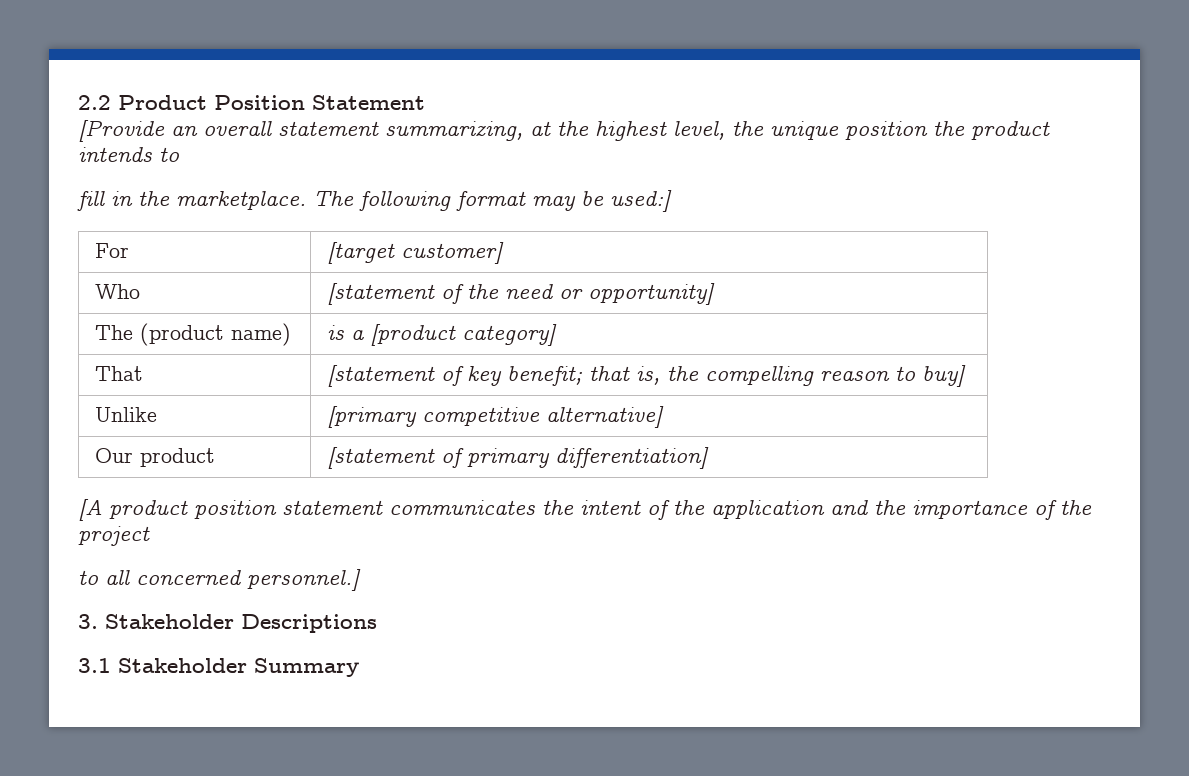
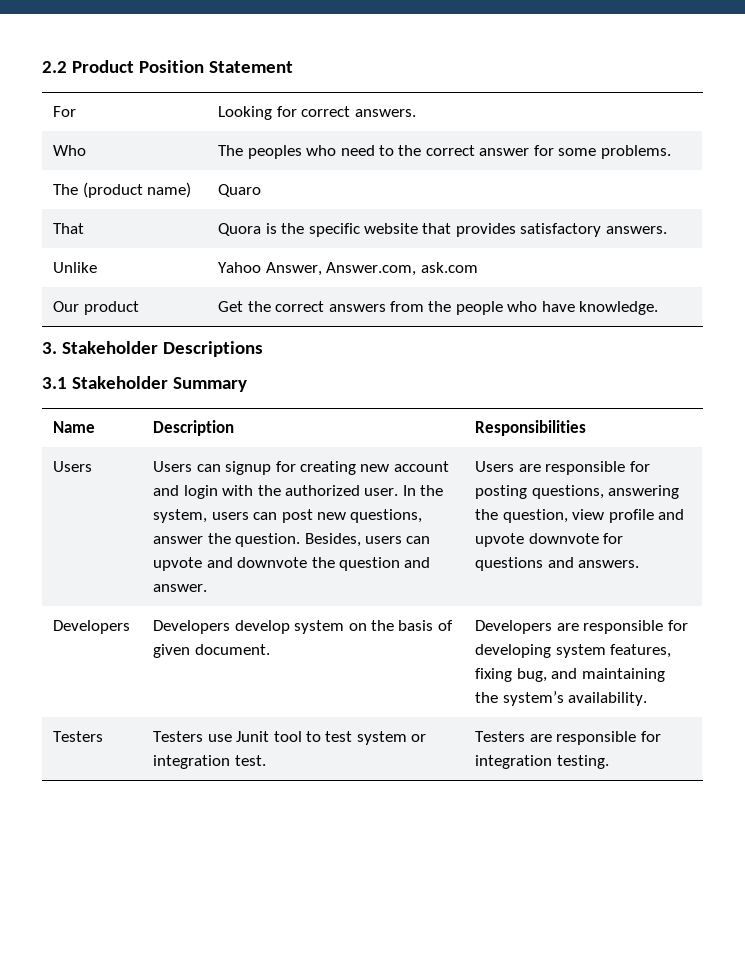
- [Provide an overall statement summarizing, at the highest level, the unique position the product intends to
- fill in the marketplace. The following format may be used:]
- For | [target customer]
- Who | [statement of the need or opportunity]
- The (product name) | is a [product category]
- That | [statement of key benefit; that is, the compelling reason to buy]
- Unlike | [primary competitive alternative]
- Our product | [statement of primary differentiation]
- [A product position statement communicates the intent of the application and the importance of the project
- to all concerned personnel.]
+ For | Looking for correct answers.
+ Who | The peoples who need to the correct answer for some problems.
+ The (product name) | Quaro
+ That | Quora is the specific website that provides satisfactory answers.
+ Unlike | Yahoo Answer, Answer.com, ask.com
+ Our product | Get the correct answers from the people who have knowledge.
+ Name | Description | Responsibilities
+ Users | Users can signup for creating new account and login with the authorized user. In the system, users can post new questions, answer the question. Besides, users can upvote and downvote the question and answer. | Users are responsible for posting questions, answering the question, view profile and upvote downvote for questions and answers.
+ Developers | Developers develop system on the basis of given document. | Developers are responsible for developing system features, fixing bug, and maintaining the system’s availability.
+ Testers | Testers use Junit tool to test system or integration test. | Testers are responsible for integration testing.

